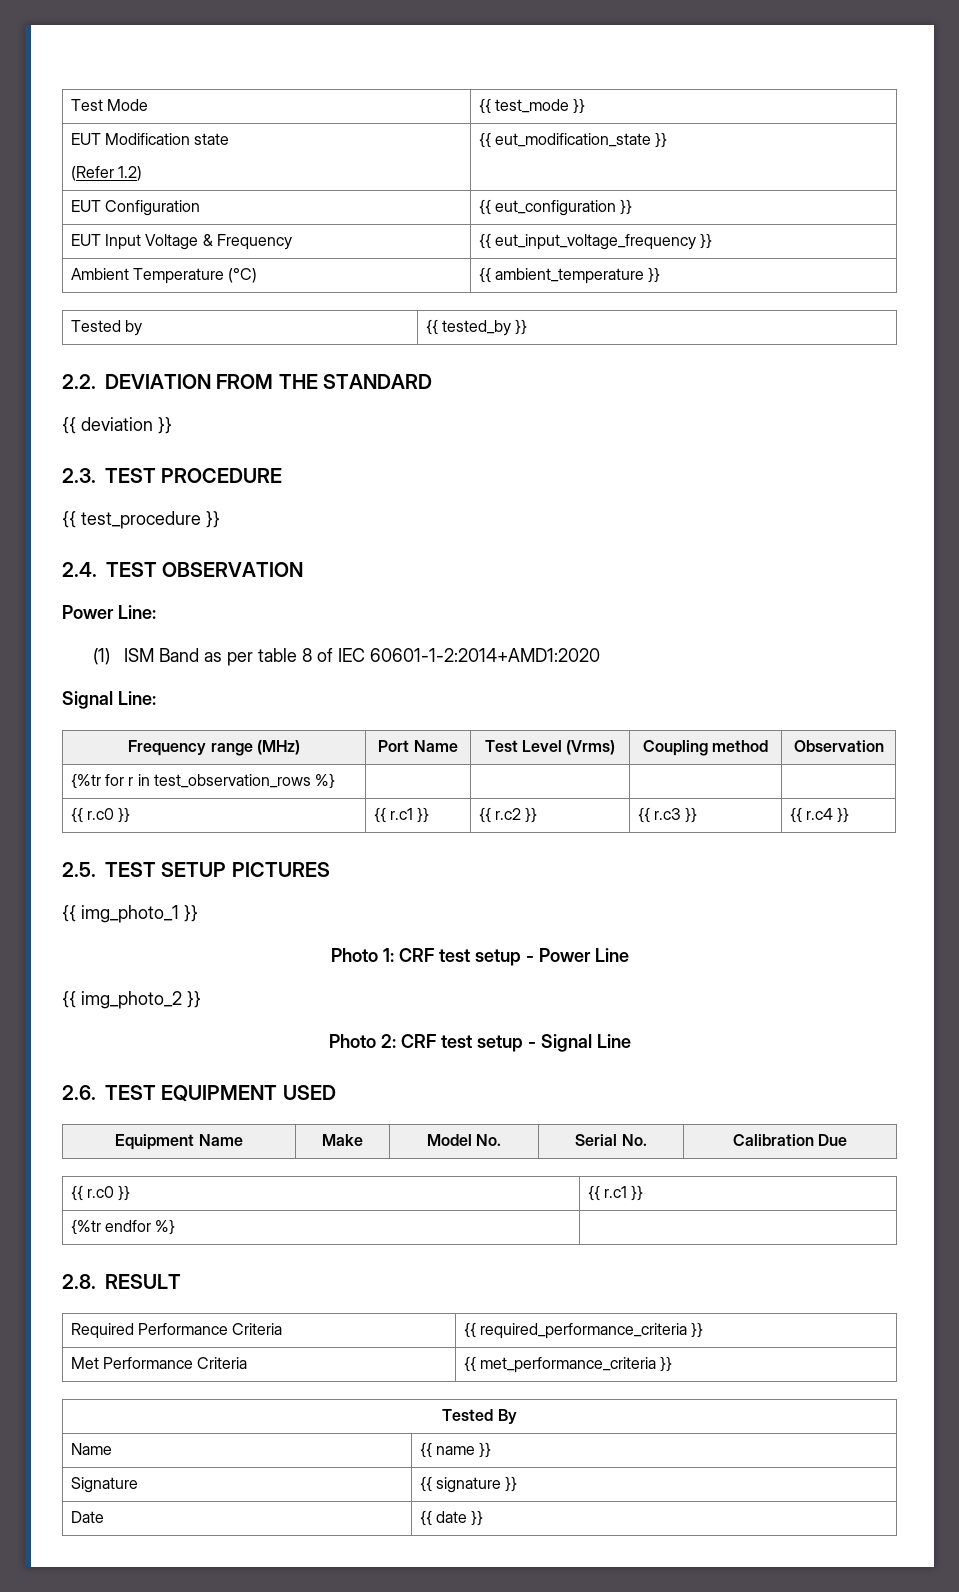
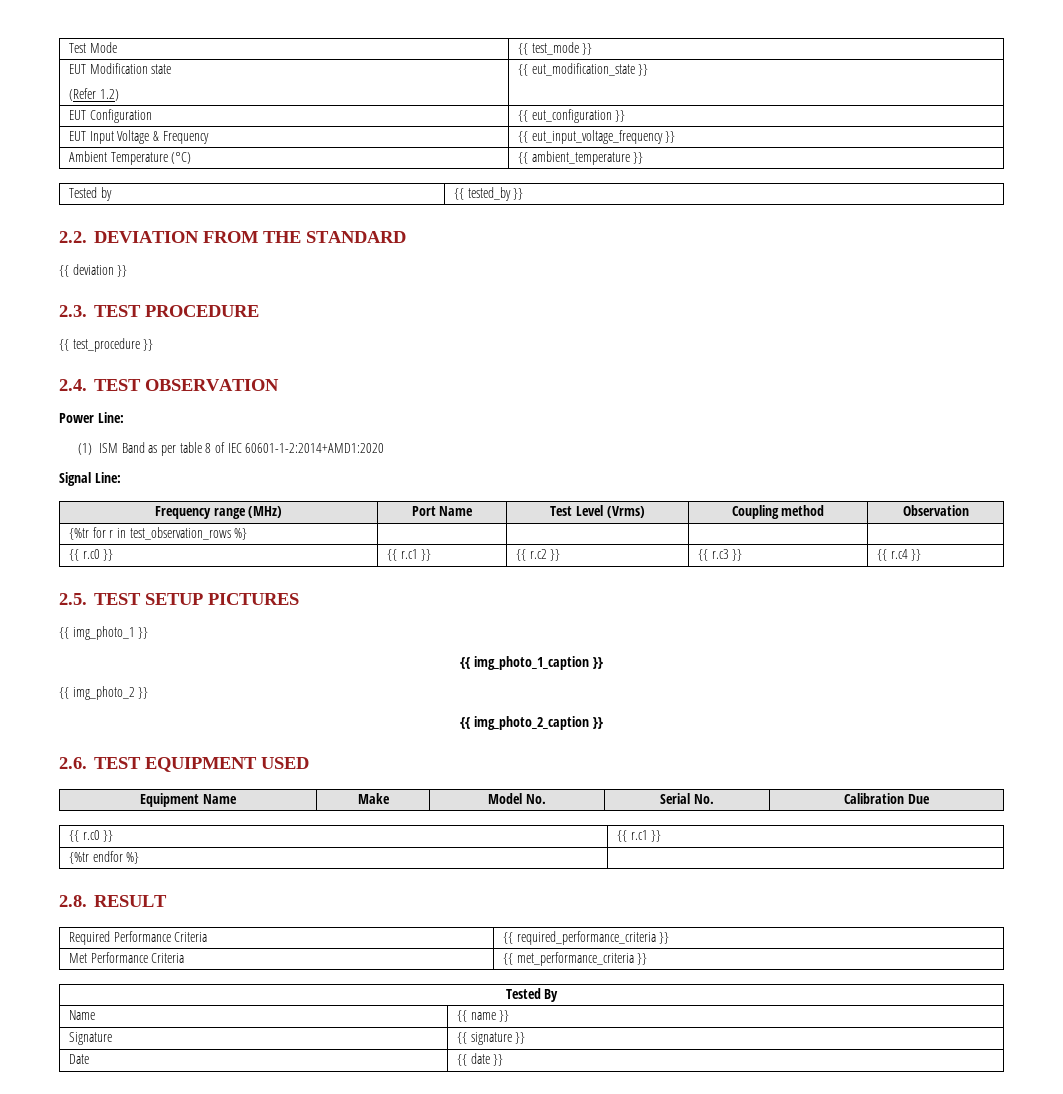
- Photo 1: CRF test setup - Power Line
+ {{ img_photo_1_caption }}
  {{ img_photo_2 }}
- Photo 2: CRF test setup - Signal Line
+ {{ img_photo_2_caption }}

